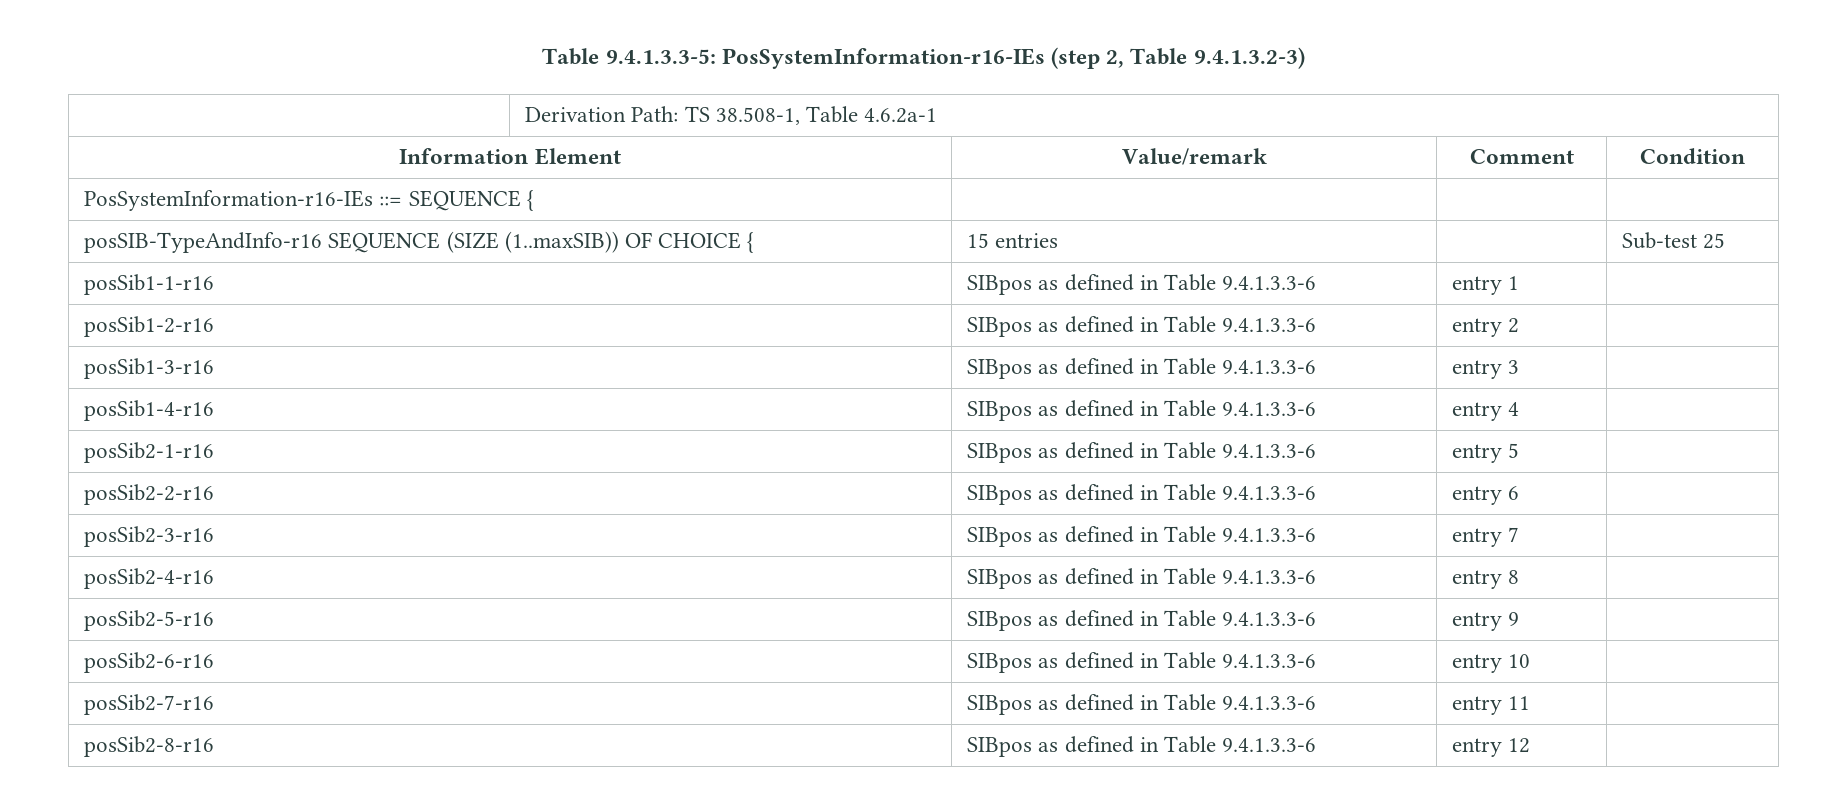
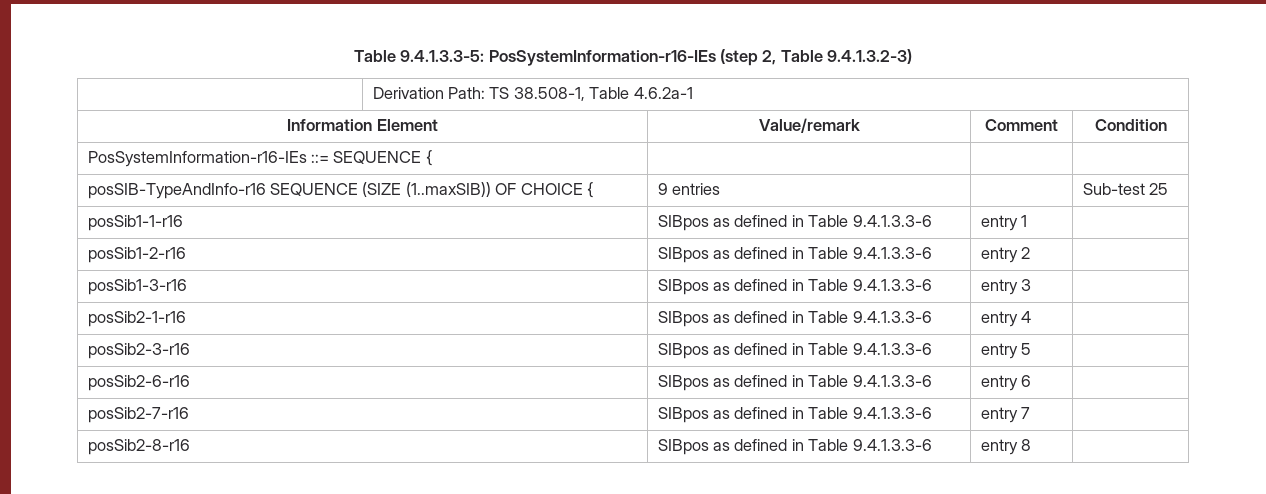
- posSIB-TypeAndInfo-r16 SEQUENCE (SIZE (1..maxSIB)) OF CHOICE { | 15 entries | | Sub-test 25
+ posSIB-TypeAndInfo-r16 SEQUENCE (SIZE (1..maxSIB)) OF CHOICE { | 9 entries | | Sub-test 25
- posSib1-4-r16 | SIBpos as defined in Table 9.4.1.3.3-6 | entry 4 |
+ posSib2-1-r16 | SIBpos as defined in Table 9.4.1.3.3-6 | entry 4 |
- posSib2-1-r16 | SIBpos as defined in Table 9.4.1.3.3-6 | entry 5 |
+ posSib2-3-r16 | SIBpos as defined in Table 9.4.1.3.3-6 | entry 5 |
- posSib2-2-r16 | SIBpos as defined in Table 9.4.1.3.3-6 | entry 6 |
+ posSib2-6-r16 | SIBpos as defined in Table 9.4.1.3.3-6 | entry 6 |
- posSib2-3-r16 | SIBpos as defined in Table 9.4.1.3.3-6 | entry 7 |
+ posSib2-7-r16 | SIBpos as defined in Table 9.4.1.3.3-6 | entry 7 |
- posSib2-4-r16 | SIBpos as defined in Table 9.4.1.3.3-6 | entry 8 |
+ posSib2-8-r16 | SIBpos as defined in Table 9.4.1.3.3-6 | entry 8 |
- posSib2-5-r16 | SIBpos as defined in Table 9.4.1.3.3-6 | entry 9 |
- posSib2-6-r16 | SIBpos as defined in Table 9.4.1.3.3-6 | entry 10 |
- posSib2-7-r16 | SIBpos as defined in Table 9.4.1.3.3-6 | entry 11 |
- posSib2-8-r16 | SIBpos as defined in Table 9.4.1.3.3-6 | entry 12 |

